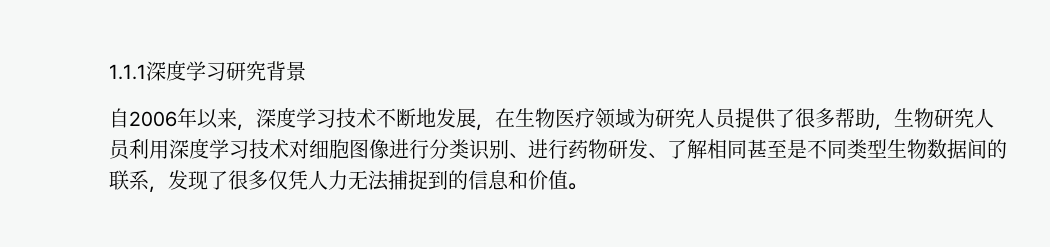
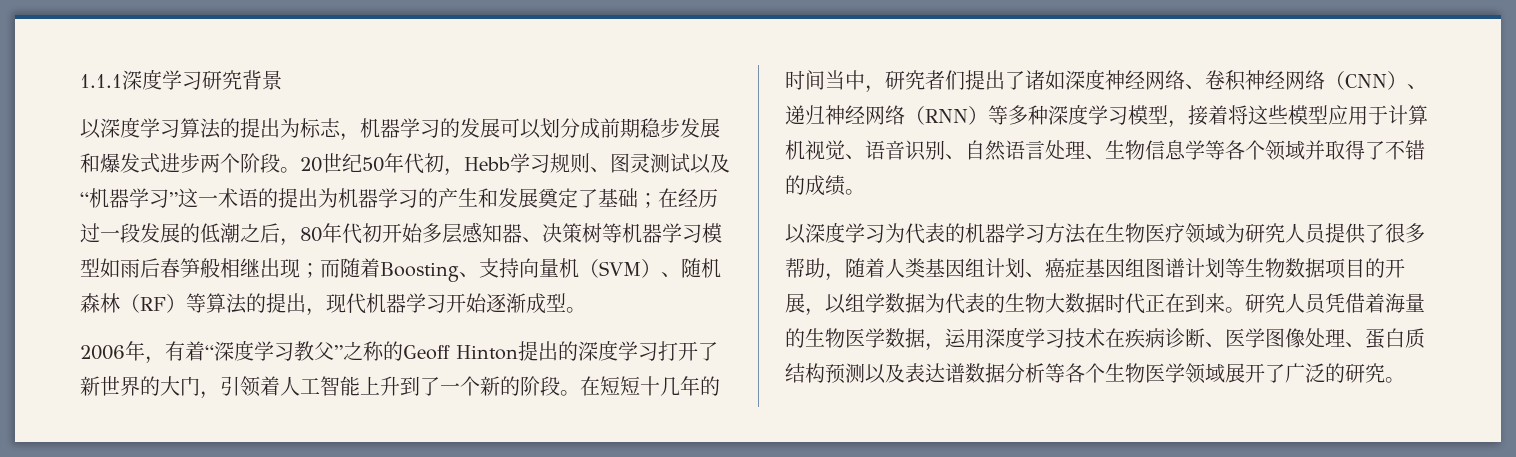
- 自2006年以来，深度学习技术不断地发展，在生物医疗领域为研究人员提供了很多帮助，生物研究人员利用深度学习技术对细胞图像进行分类识别、进行药物研发、了解相同甚至是不同类型生物数据间的联系，发现了很多仅凭人力无法捕捉到的信息和价值。
+ 以深度学习算法的提出为标志，机器学习的发展可以划分成前期稳步发展和爆发式进步两个阶段。20世纪50年代初，Hebb学习规则、图灵测试以及“机器学习”这一术语的提出为机器学习的产生和发展奠定了基础；在经历过一段发展的低潮之后，80年代初开始多层感知器、决策树等机器学习模型如雨后春笋般相继出现；而随着Boosting、支持向量机（SVM）、随机森林（RF）等算法的提出，现代机器学习开始逐渐成型。
+ 2006年，有着“深度学习教父”之称的Geoff Hinton提出的深度学习打开了新世界的大门，引领着人工智能上升到了一个新的阶段。在短短十几年的时间当中，研究者们提出了诸如深度神经网络、卷积神经网络（CNN）、递归神经网络（RNN）等多种深度学习模型，接着将这些模型应用于计算机视觉、语音识别、自然语言处理、生物信息学等各个领域并取得了不错的成绩。
+ 以深度学习为代表的机器学习方法在生物医疗领域为研究人员提供了很多帮助，随着人类基因组计划、癌症基因组图谱计划等生物数据项目的开展，以组学数据为代表的生物大数据时代正在到来。研究人员凭借着海量的生物医学数据，运用深度学习技术在疾病诊断、医学图像处理、蛋白质结构预测以及表达谱数据分析等各个生物医学领域展开了广泛的研究。

